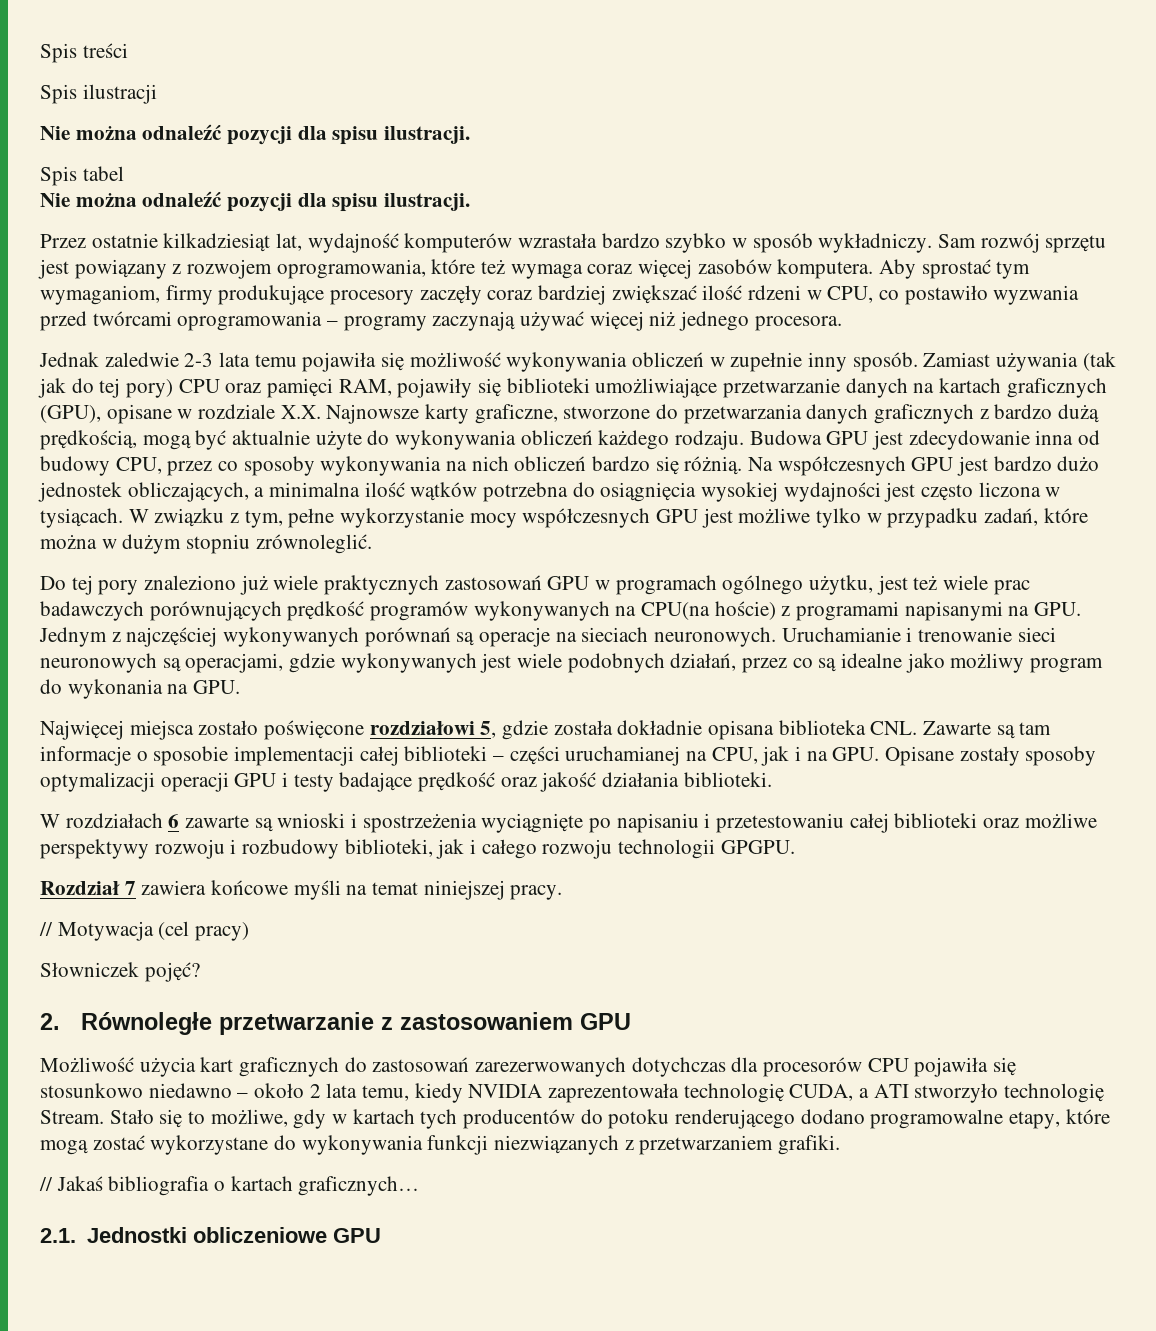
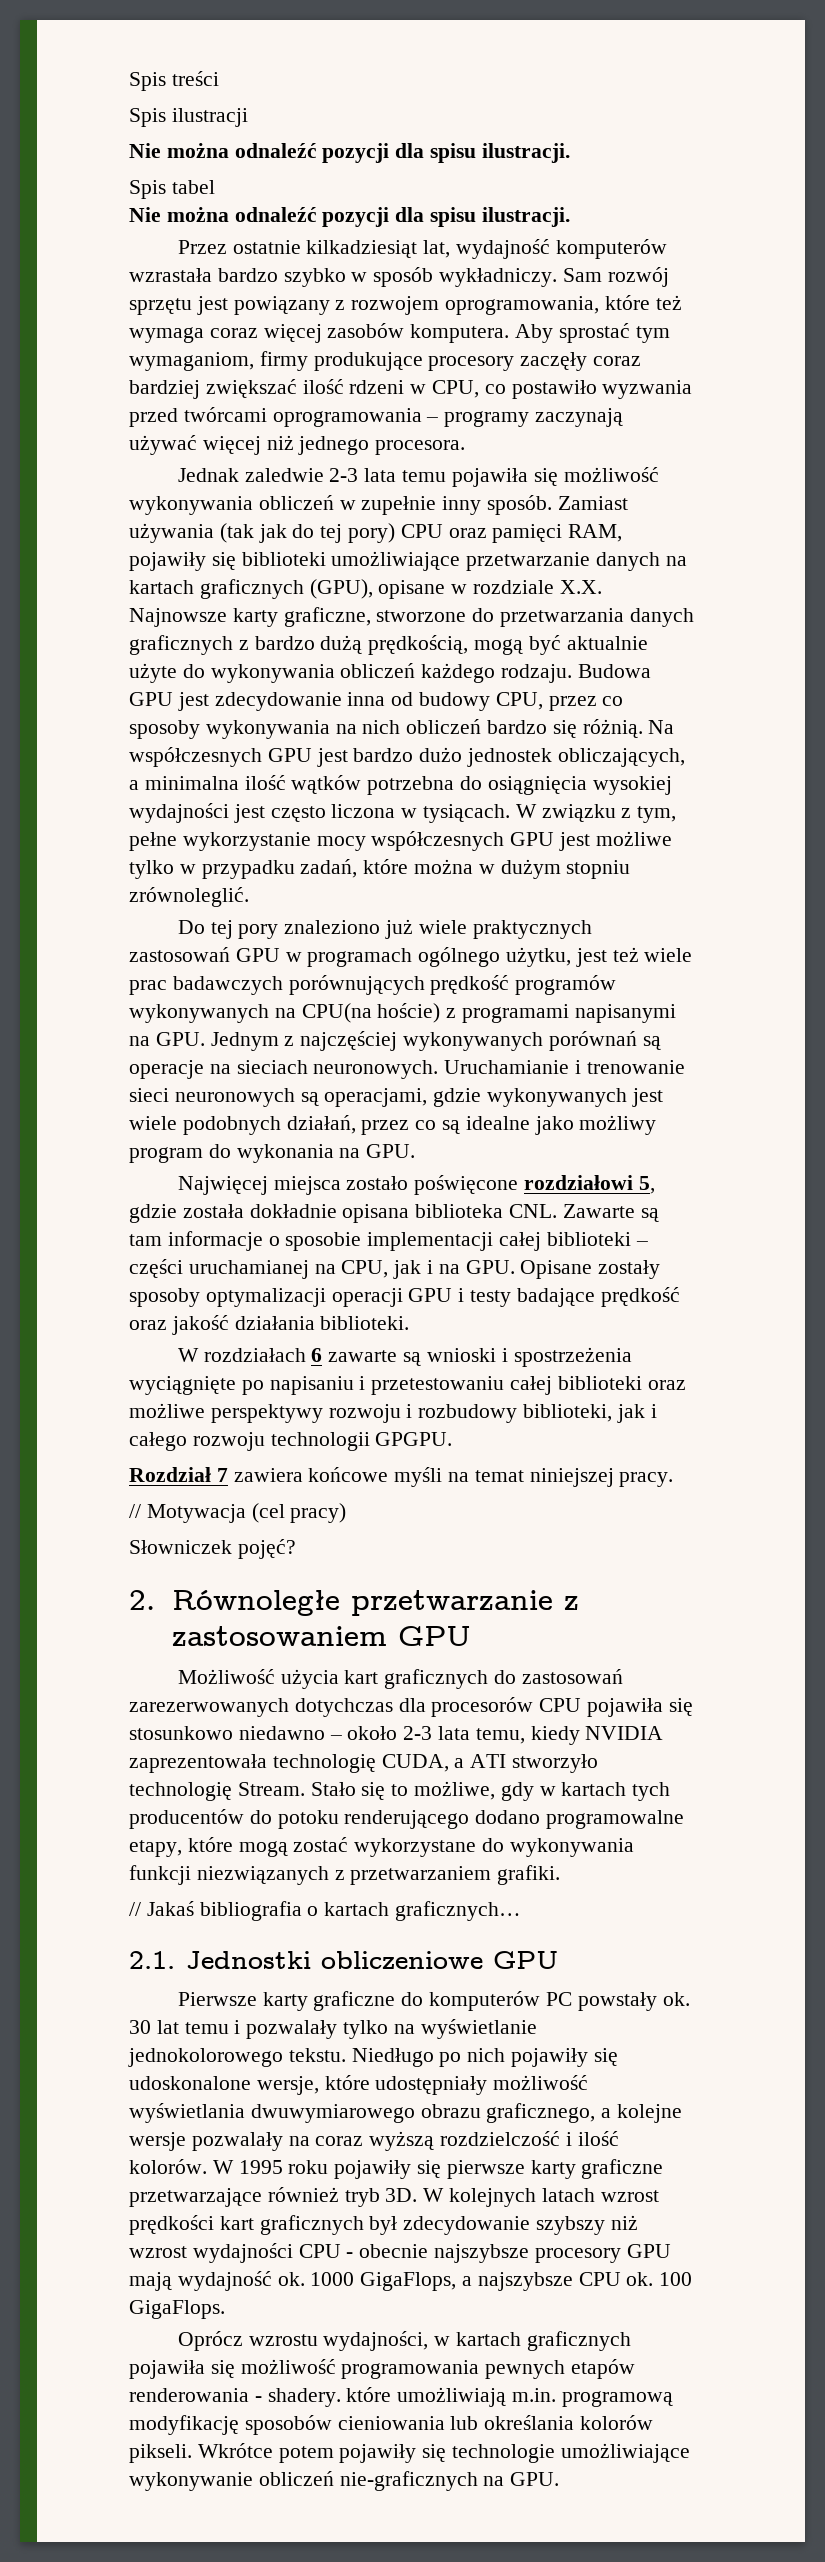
- Możliwość użycia kart graficznych do zastosowań zarezerwowanych dotychczas dla procesorów CPU pojawiła się stosunkowo niedawno – około 2 lata temu, kiedy NVIDIA zaprezentowała technologię CUDA, a ATI stworzyło technologię Stream.
+ Możliwość użycia kart graficznych do zastosowań zarezerwowanych dotychczas dla procesorów CPU pojawiła się stosunkowo niedawno – około 2-3 lata temu, kiedy NVIDIA zaprezentowała technologię CUDA, a ATI stworzyło technologię Stream.
+ Pierwsze karty graficzne do komputerów PC powstały ok. 30 lat temu i pozwalały tylko na wyświetlanie jednokolorowego tekstu. Niedługo po nich pojawiły się udoskonalone wersje, które udostępniały możliwość wyświetlania dwuwymiarowego obrazu graficznego, a kolejne wersje pozwalały na coraz wyższą rozdzielczość i ilość kolorów. W 1995 roku pojawiły się pierwsze karty graficzne przetwarzające również tryb 3D. W kolejnych latach wzrost prędkości kart graficznych był zdecydowanie szybszy niż wzrost wydajności CPU - obecnie najszybsze procesory GPU mają wydajność ok. 1000 GigaFlops, a najszybsze CPU ok. 100 GigaFlops.
+ Oprócz wzrostu wydajności, w kartach graficznych pojawiła się możliwość programowania pewnych etapów renderowania - shadery. które umożliwiają m.in. programową modyfikację sposobów cieniowania lub określania kolorów pikseli. Wkrótce potem pojawiły się technologie umożliwiające wykonywanie obliczeń nie-graficznych na GPU.

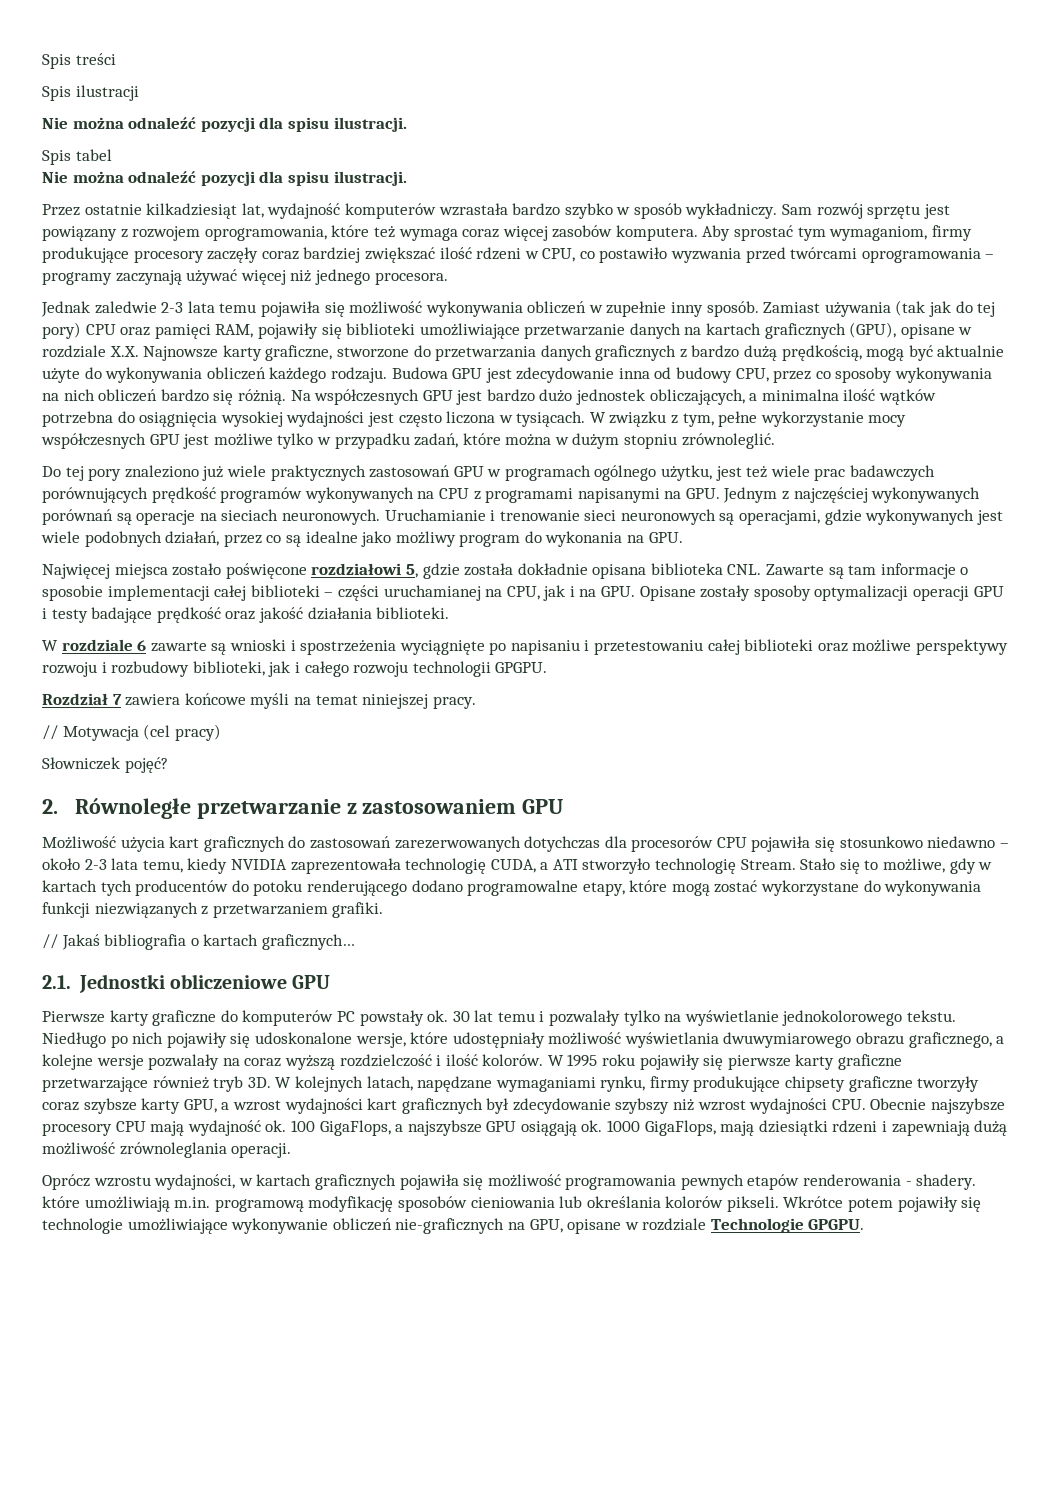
- Do tej pory znaleziono już wiele praktycznych zastosowań GPU w programach ogólnego użytku, jest też wiele prac badawczych porównujących prędkość programów wykonywanych na CPU(na hoście) z programami napisanymi na GPU. Jednym z najczęściej wykonywanych porównań są operacje na sieciach neuronowych.
+ Do tej pory znaleziono już wiele praktycznych zastosowań GPU w programach ogólnego użytku, jest też wiele prac badawczych porównujących prędkość programów wykonywanych na CPU z programami napisanymi na GPU. Jednym z najczęściej wykonywanych porównań są operacje na sieciach neuronowych.
- W rozdziałach 6 zawarte są wnioski i spostrzeżenia wyciągnięte po napisaniu i przetestowaniu całej biblioteki oraz możliwe perspektywy rozwoju i rozbudowy biblioteki, jak i całego rozwoju technologii GPGPU.
+ W rozdziale 6 zawarte są wnioski i spostrzeżenia wyciągnięte po napisaniu i przetestowaniu całej biblioteki oraz możliwe perspektywy rozwoju i rozbudowy biblioteki, jak i całego rozwoju technologii GPGPU.
- W kolejnych latach wzrost prędkości kart graficznych był zdecydowanie szybszy niż wzrost wydajności CPU - obecnie najszybsze procesory GPU mają wydajność ok.
+ W kolejnych latach, napędzane wymaganiami rynku, firmy produkujące chipsety graficzne tworzyły coraz szybsze karty GPU, a wzrost wydajności kart graficznych był zdecydowanie szybszy niż wzrost wydajności CPU. Obecnie najszybsze procesory CPU mają wydajność ok.
- 1000 GigaFlops, a najszybsze CPU ok. 100 GigaFlops.
+ 100 GigaFlops, a najszybsze GPU osiągają ok. 1000 GigaFlops, mają dziesiątki rdzeni i zapewniają dużą możliwość zrównoleglania operacji.
- Wkrótce potem pojawiły się technologie umożliwiające wykonywanie obliczeń nie-graficznych na GPU.
+ Wkrótce potem pojawiły się technologie umożliwiające wykonywanie obliczeń nie-graficznych na GPU, opisane w rozdziale Technologie GPGPU.

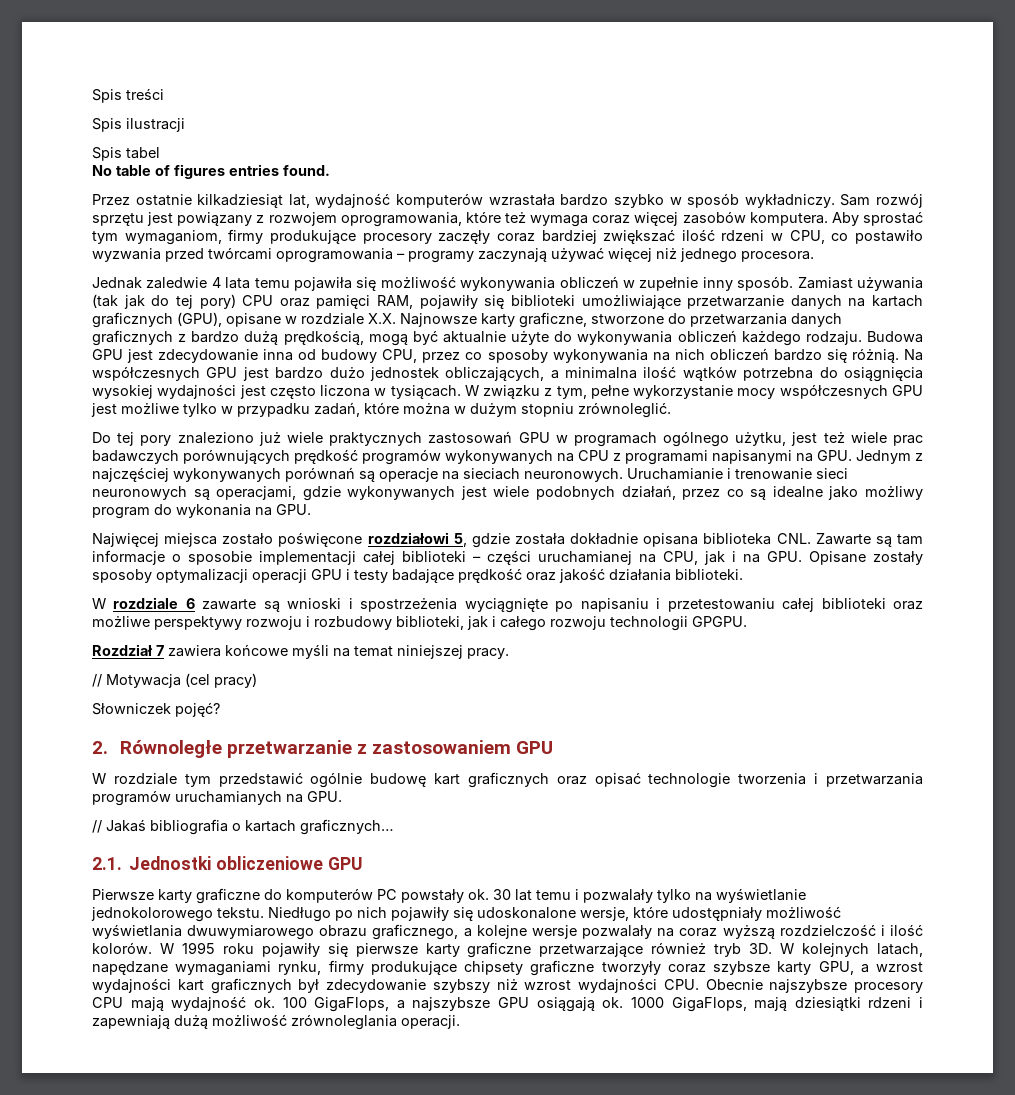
  Spis ilustracji
- Nie można odnaleźć pozycji dla spisu ilustracji.
  Spis tabel
- Nie można odnaleźć pozycji dla spisu ilustracji.
+ No table of figures entries found.
- Jednak zaledwie 2-3 lata temu pojawiła się możliwość wykonywania obliczeń w zupełnie inny sposób.
+ Jednak zaledwie 4 lata temu pojawiła się możliwość wykonywania obliczeń w zupełnie inny sposób.
- Możliwość użycia kart graficznych do zastosowań zarezerwowanych dotychczas dla procesorów CPU pojawiła się stosunkowo niedawno – około 2-3 lata temu, kiedy NVIDIA zaprezentowała technologię CUDA, a ATI stworzyło technologię Stream. Stało się to możliwe, gdy w kartach tych producentów do potoku renderującego dodano programowalne etapy, które mogą zostać wykorzystane do wykonywania funkcji niezwiązanych z przetwarzaniem grafiki.
+ W rozdziale tym przedstawić ogólnie budowę kart graficznych oraz opisać technologie tworzenia i przetwarzania programów uruchamianych na GPU.
- Oprócz wzrostu wydajności, w kartach graficznych pojawiła się możliwość programowania pewnych etapów renderowania - shadery. które umożliwiają m.in. programową modyfikację sposobów cieniowania lub określania kolorów pikseli. Wkrótce potem pojawiły się technologie umożliwiające wykonywanie obliczeń nie-graficznych na GPU, opisane w rozdziale Technologie GPGPU.

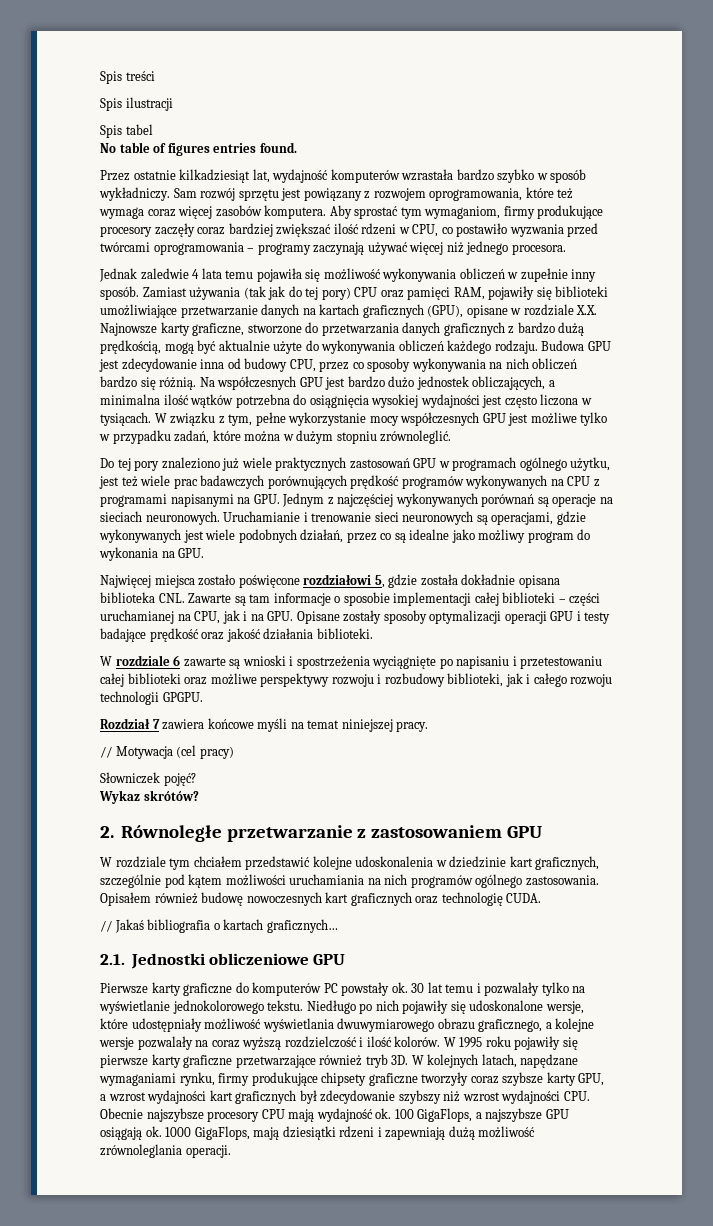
+ Wykaz skrótów?
- W rozdziale tym przedstawić ogólnie budowę kart graficznych oraz opisać technologie tworzenia i przetwarzania programów uruchamianych na GPU.
+ W rozdziale tym chciałem przedstawić kolejne udoskonalenia w dziedzinie kart graficznych, szczególnie pod kątem możliwości uruchamiania na nich programów ogólnego zastosowania. Opisałem również budowę nowoczesnych kart graficznych oraz technologię CUDA.

